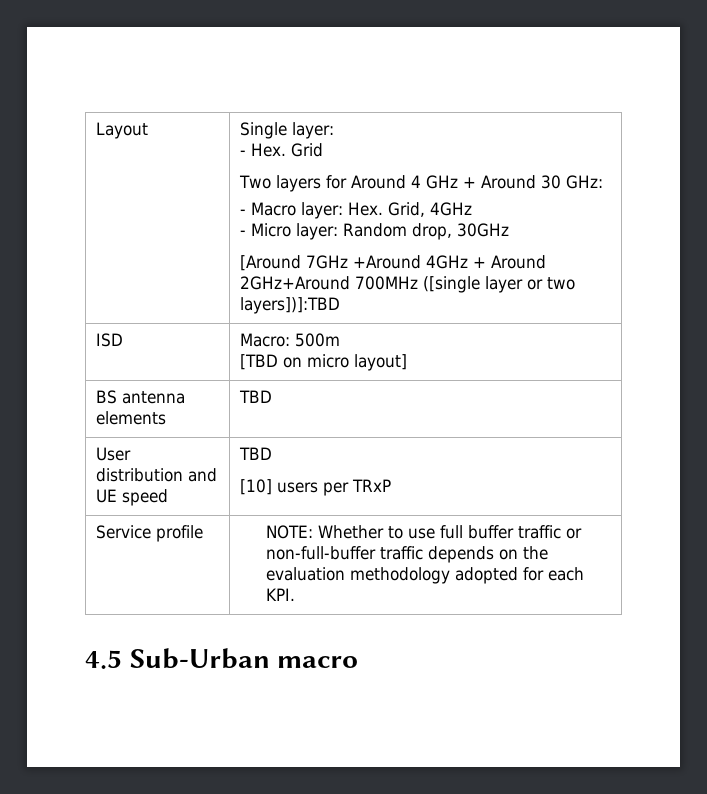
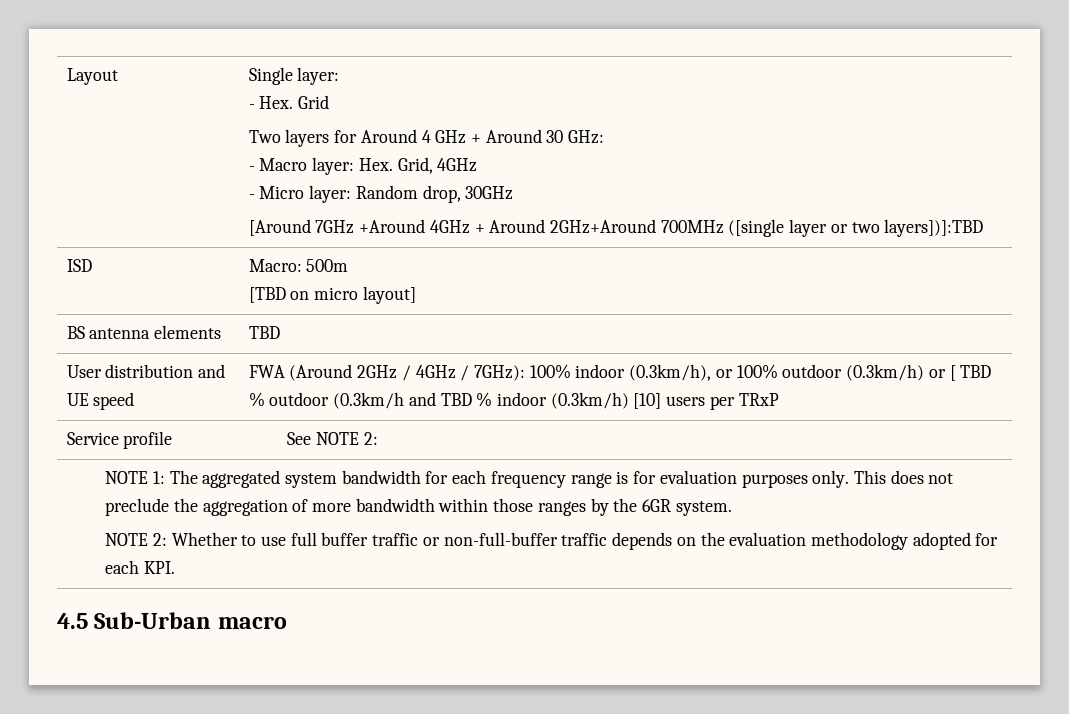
- User distribution and UE speed | TBD
- [10] users per TRxP
+ User distribution and UE speed | FWA (Around 2GHz / 4GHz / 7GHz): 100% indoor (0.3km/h), or 100% outdoor (0.3km/h) or [ TBD % outdoor (0.3km/h and TBD % indoor (0.3km/h) [10] users per TRxP
- Service profile | NOTE: Whether to use full buffer traffic or non-full-buffer traffic depends on the evaluation methodology adopted for each KPI.
+ Service profile | See NOTE 2:
+ NOTE 1: The aggregated system bandwidth for each frequency range is for evaluation purposes only. This does not preclude the aggregation of more bandwidth within those ranges by the 6GR system.
+ NOTE 2: Whether to use full buffer traffic or non-full-buffer traffic depends on the evaluation methodology adopted for each KPI.

